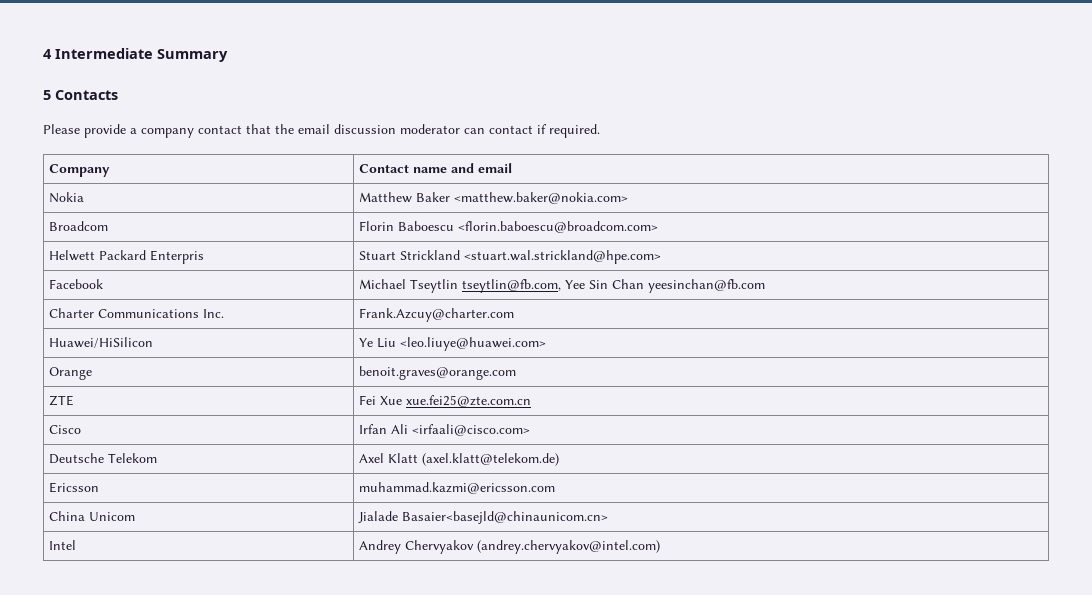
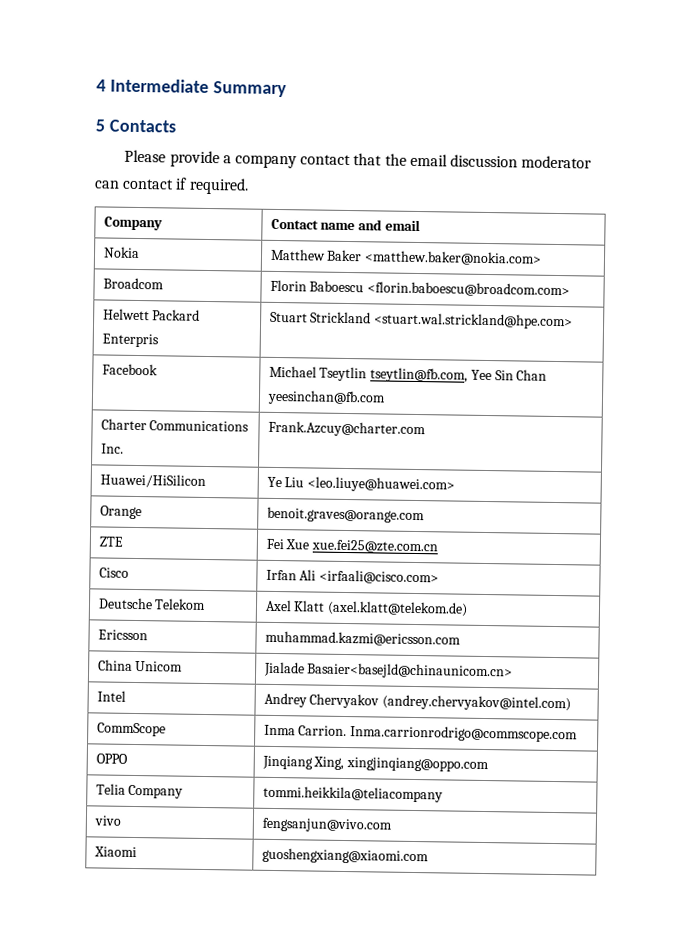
+ CommScope | Inma Carrion. Inma.carrionrodrigo@commscope.com
+ OPPO | Jinqiang Xing, xingjinqiang@oppo.com
+ Telia Company | tommi.heikkila@teliacompany
+ vivo | fengsanjun@vivo.com
+ Xiaomi | guoshengxiang@xiaomi.com

